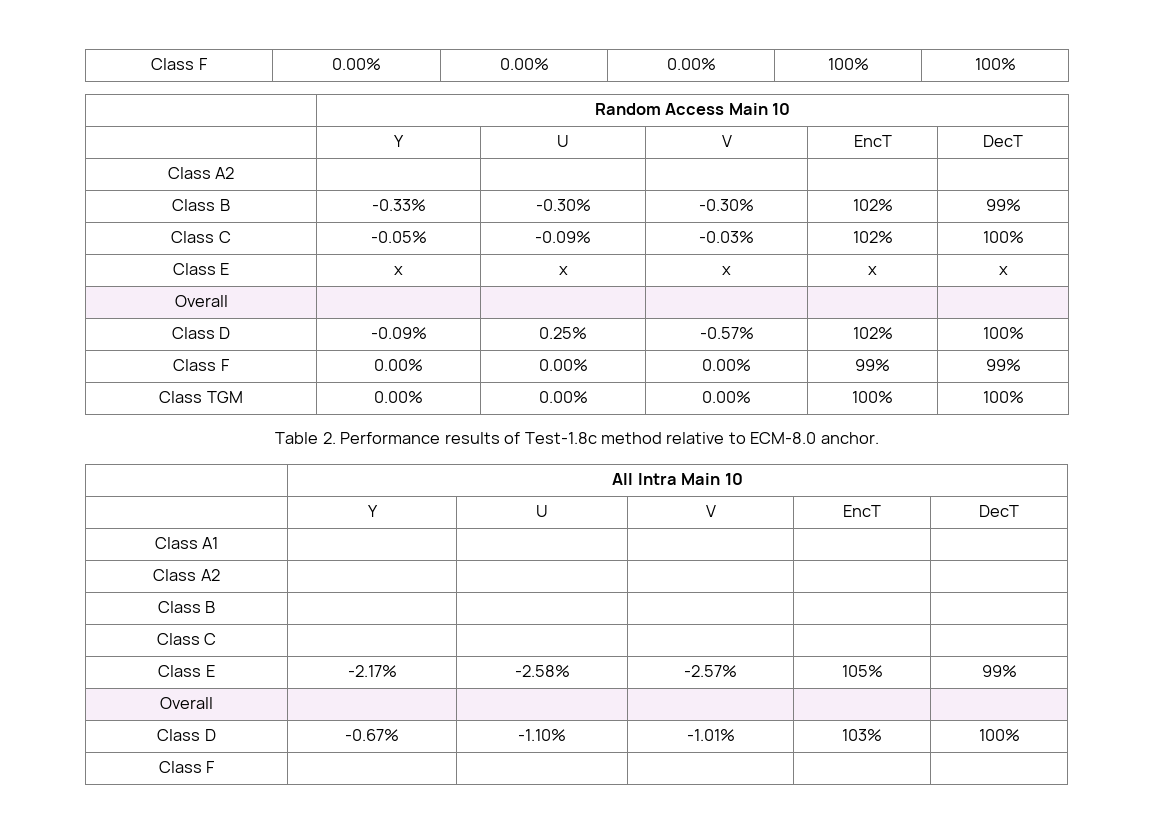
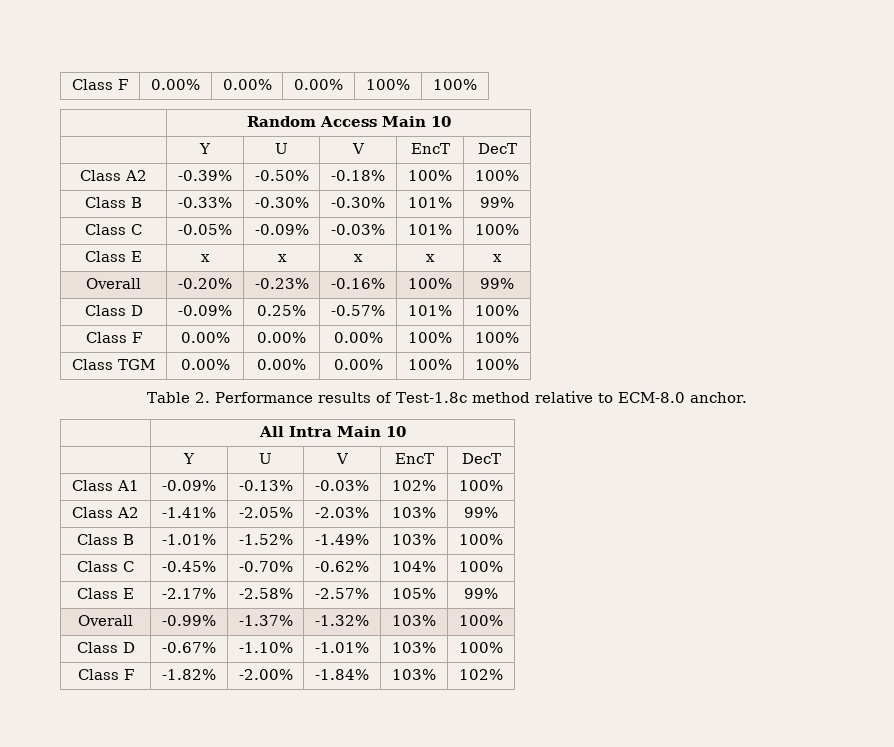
  | Random Access Main 10
  | Y | U | V | EncT | DecT
- Class A2 | | | | |
+ Class A2 | -0.39% | -0.50% | -0.18% | 100% | 100%
- Class B | -0.33% | -0.30% | -0.30% | 102% | 99%
+ Class B | -0.33% | -0.30% | -0.30% | 101% | 99%
- Class C | -0.05% | -0.09% | -0.03% | 102% | 100%
+ Class C | -0.05% | -0.09% | -0.03% | 101% | 100%
  Class E | x | x | x | x | x
- Overall | | | | |
+ Overall | -0.20% | -0.23% | -0.16% | 100% | 99%
- Class D | -0.09% | 0.25% | -0.57% | 102% | 100%
- Class F | 0.00% | 0.00% | 0.00% | 99% | 99%
+ Class D | -0.09% | 0.25% | -0.57% | 101% | 100%
+ Class F | 0.00% | 0.00% | 0.00% | 100% | 100%
- Class A1 | | | | |
- Class A2 | | | | |
- Class B | | | | |
- Class C | | | | |
+ Class A1 | -0.09% | -0.13% | -0.03% | 102% | 100%
+ Class A2 | -1.41% | -2.05% | -2.03% | 103% | 99%
+ Class B | -1.01% | -1.52% | -1.49% | 103% | 100%
+ Class C | -0.45% | -0.70% | -0.62% | 104% | 100%
  Class E | -2.17% | -2.58% | -2.57% | 105% | 99%
- Overall | | | | |
+ Overall | -0.99% | -1.37% | -1.32% | 103% | 100%
- Class F | | | | |
+ Class F | -1.82% | -2.00% | -1.84% | 103% | 102%

